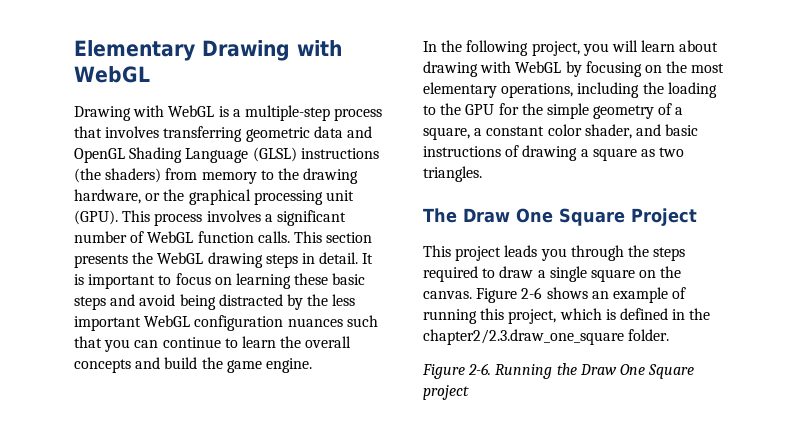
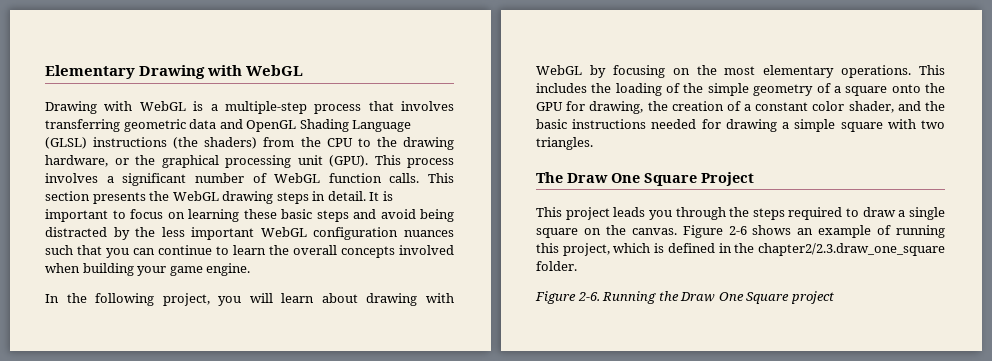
- Drawing with WebGL is a multiple-step process that involves transferring geometric data and OpenGL Shading Language (GLSL) instructions (the shaders) from memory to the drawing hardware, or the graphical processing unit (GPU).
+ Drawing with WebGL is a multiple-step process that involves transferring geometric data and OpenGL Shading Language (GLSL) instructions (the shaders) from the CPU to the drawing hardware, or the graphical processing unit (GPU).
- It is important to focus on learning these basic steps and avoid being distracted by the less important WebGL configuration nuances such that you can continue to learn the overall concepts and build the game engine.
+ It is important to focus on learning these basic steps and avoid being distracted by the less important WebGL configuration nuances such that you can continue to learn the overall concepts involved when building your game engine.
- In the following project, you will learn about drawing with WebGL by focusing on the most elementary operations, including the loading to the GPU for the simple geometry of a square, a constant color shader, and basic instructions of drawing a square as two triangles.
+ In the following project, you will learn about drawing with WebGL by focusing on the most elementary operations. This includes the loading of the simple geometry of a square onto the GPU for drawing, the creation of a constant color shader, and the basic instructions needed for drawing a simple square with two triangles.

